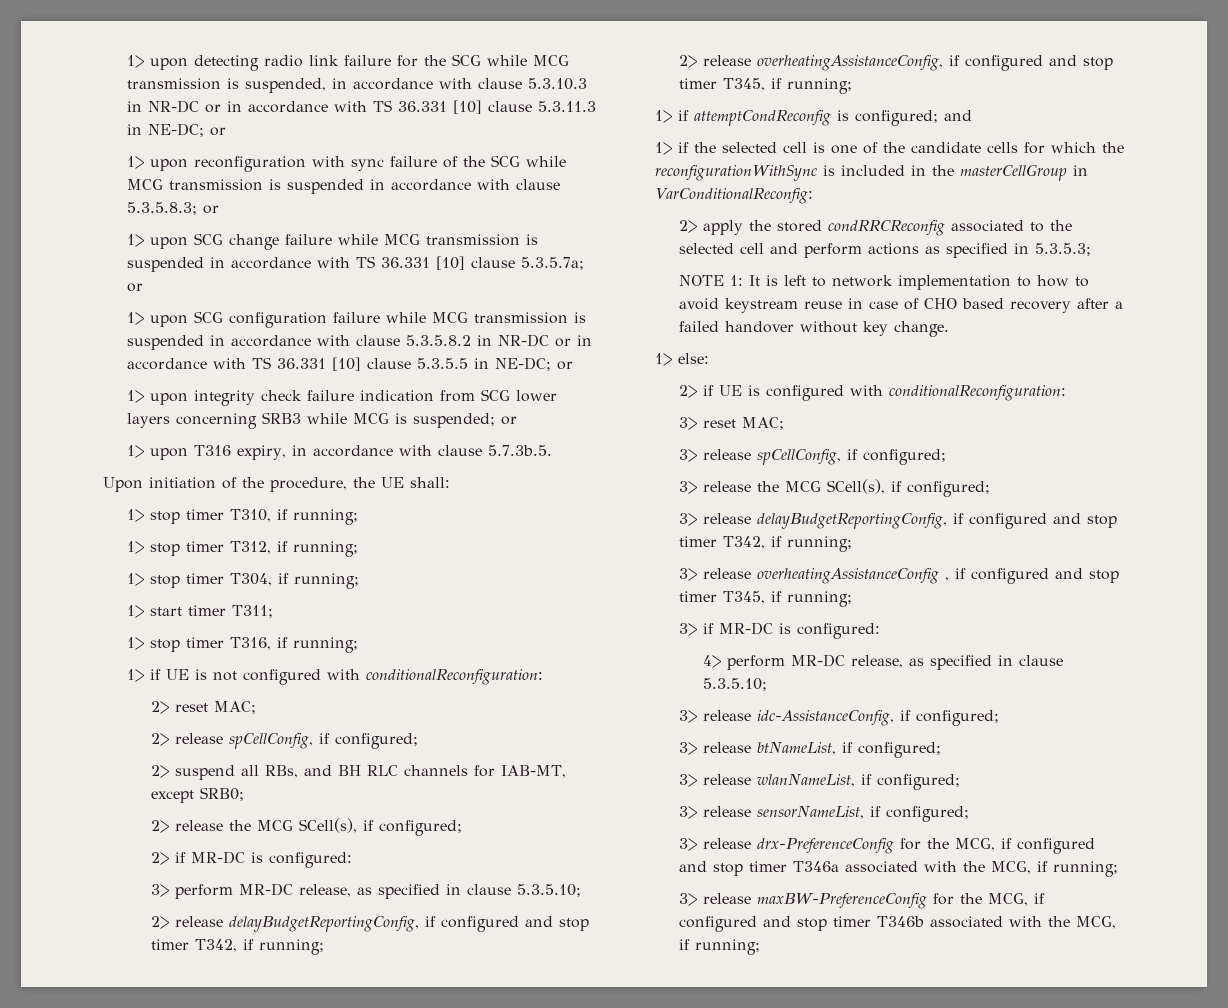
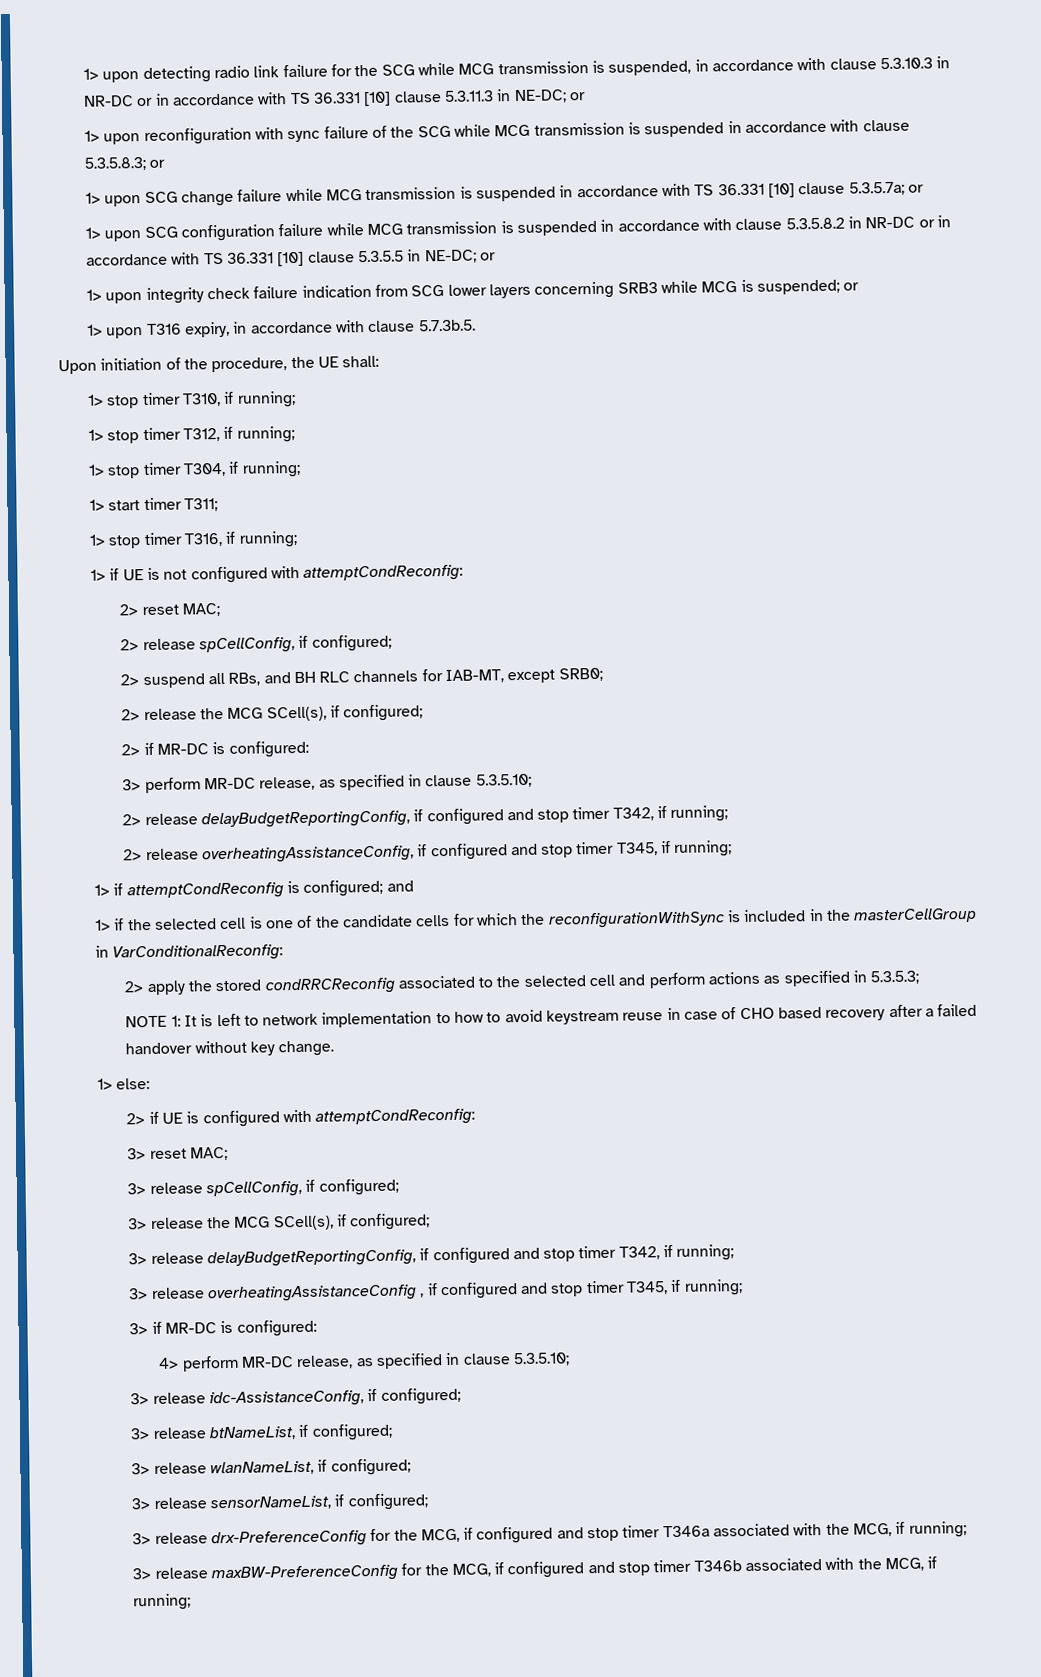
- 1> if UE is not configured with conditionalReconfiguration:
+ 1> if UE is not configured with attemptCondReconfig:
- 2> if UE is configured with conditionalReconfiguration:
+ 2> if UE is configured with attemptCondReconfig:

